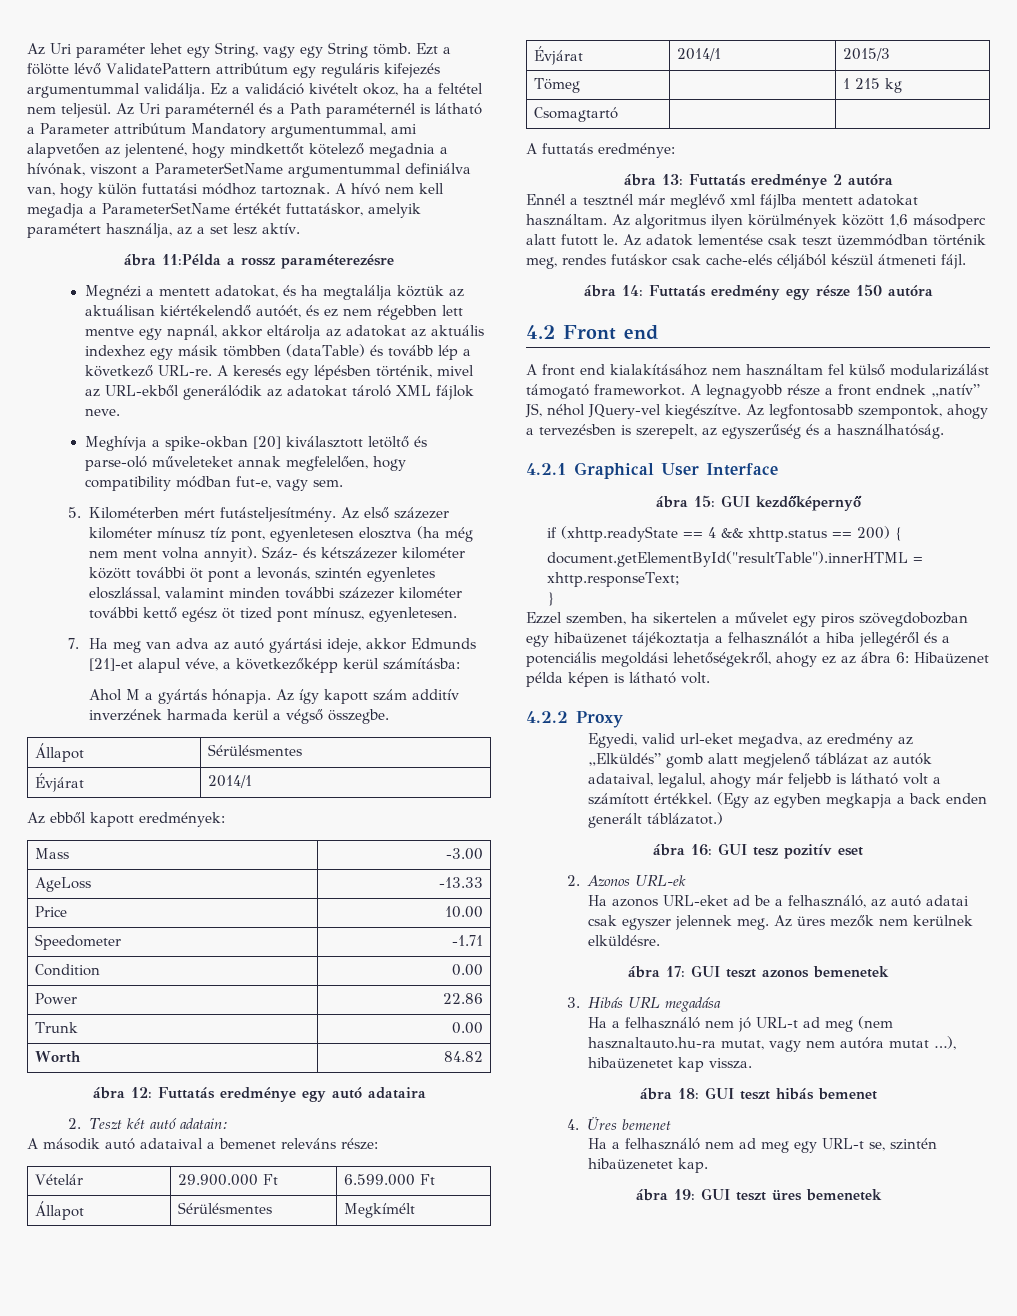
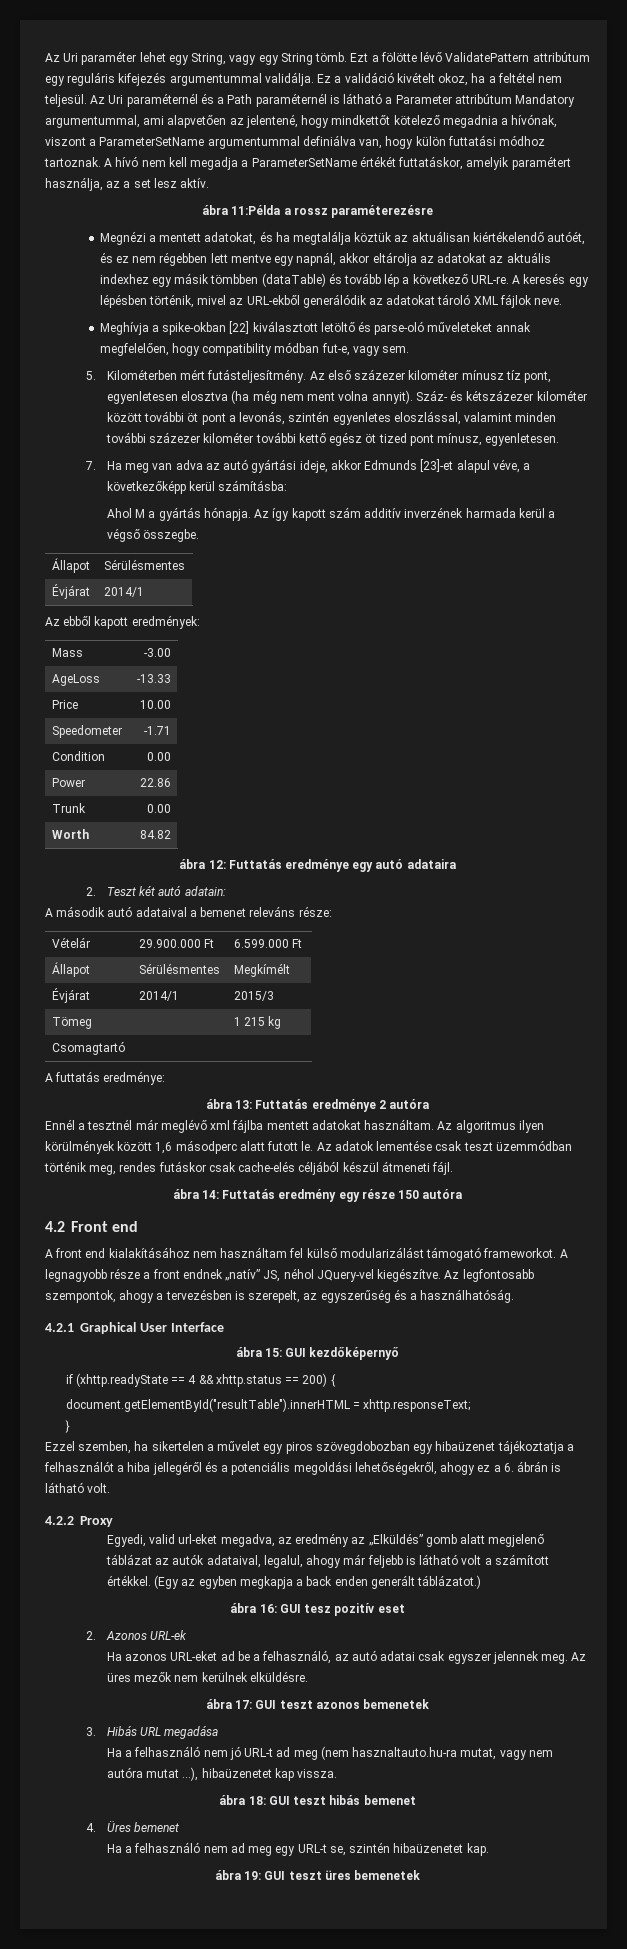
- Meghívja a spike-okban [20] kiválasztott letöltő és parse-oló műveleteket annak megfelelően, hogy compatibility módban fut-e, vagy sem.
+ Meghívja a spike-okban [22] kiválasztott letöltő és parse-oló műveleteket annak megfelelően, hogy compatibility módban fut-e, vagy sem.
- 7. Ha meg van adva az autó gyártási ideje, akkor Edmunds [21]-et alapul véve, a következőképp kerül számításba:
+ 7. Ha meg van adva az autó gyártási ideje, akkor Edmunds [23]-et alapul véve, a következőképp kerül számításba:
- Ezzel szemben, ha sikertelen a művelet egy piros szövegdobozban egy hibaüzenet tájékoztatja a felhasználót a hiba jellegéről és a potenciális megoldási lehetőségekről, ahogy ez az ábra 6: Hibaüzenet példa képen is látható volt.
+ Ezzel szemben, ha sikertelen a művelet egy piros szövegdobozban egy hibaüzenet tájékoztatja a felhasználót a hiba jellegéről és a potenciális megoldási lehetőségekről, ahogy ez a 6. ábrán is látható volt.

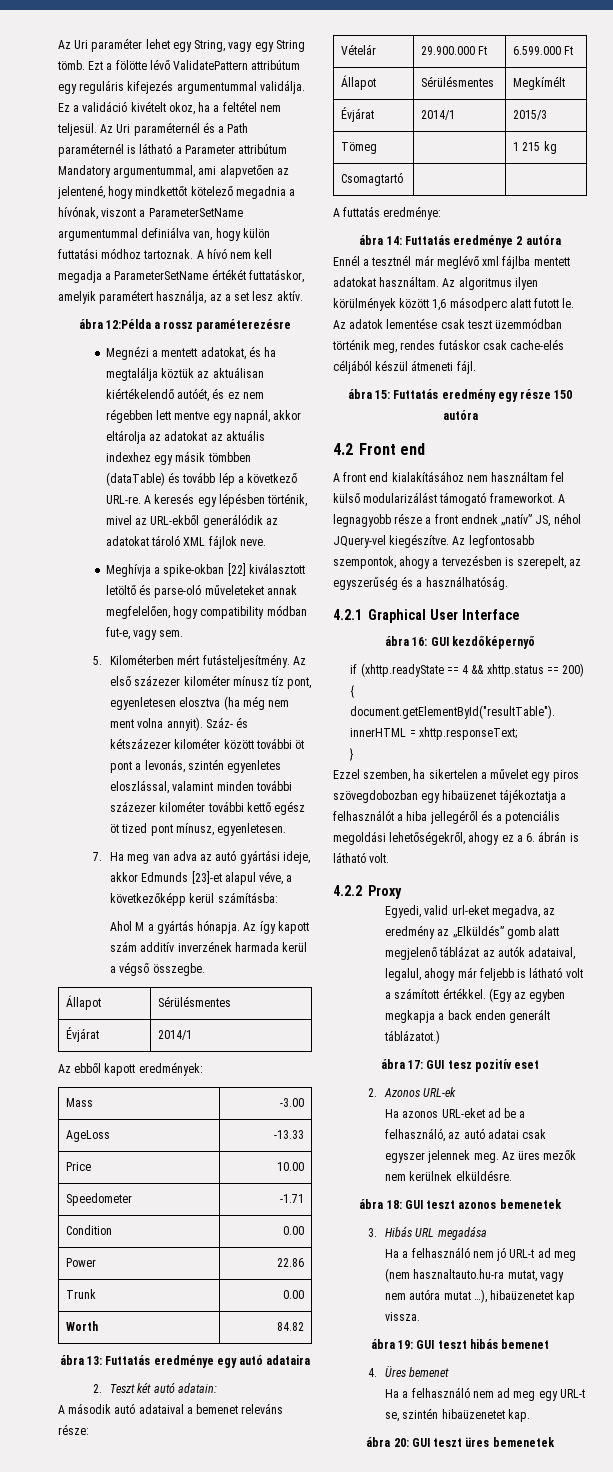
- ábra 11:Példa a rossz paraméterezésre
+ ábra 12:Példa a rossz paraméterezésre
- ábra 12: Futtatás eredménye egy autó adataira
+ ábra 13: Futtatás eredménye egy autó adataira
- ábra 13: Futtatás eredménye 2 autóra
+ ábra 14: Futtatás eredménye 2 autóra
- ábra 14: Futtatás eredmény egy része 150 autóra
+ ábra 15: Futtatás eredmény egy része 150 autóra
- ábra 15: GUI kezdőképernyő
+ ábra 16: GUI kezdőképernyő
- ábra 16: GUI tesz pozitív eset
+ ábra 17: GUI tesz pozitív eset
- ábra 17: GUI teszt azonos bemenetek
+ ábra 18: GUI teszt azonos bemenetek
- ábra 18: GUI teszt hibás bemenet
+ ábra 19: GUI teszt hibás bemenet
- ábra 19: GUI teszt üres bemenetek
+ ábra 20: GUI teszt üres bemenetek

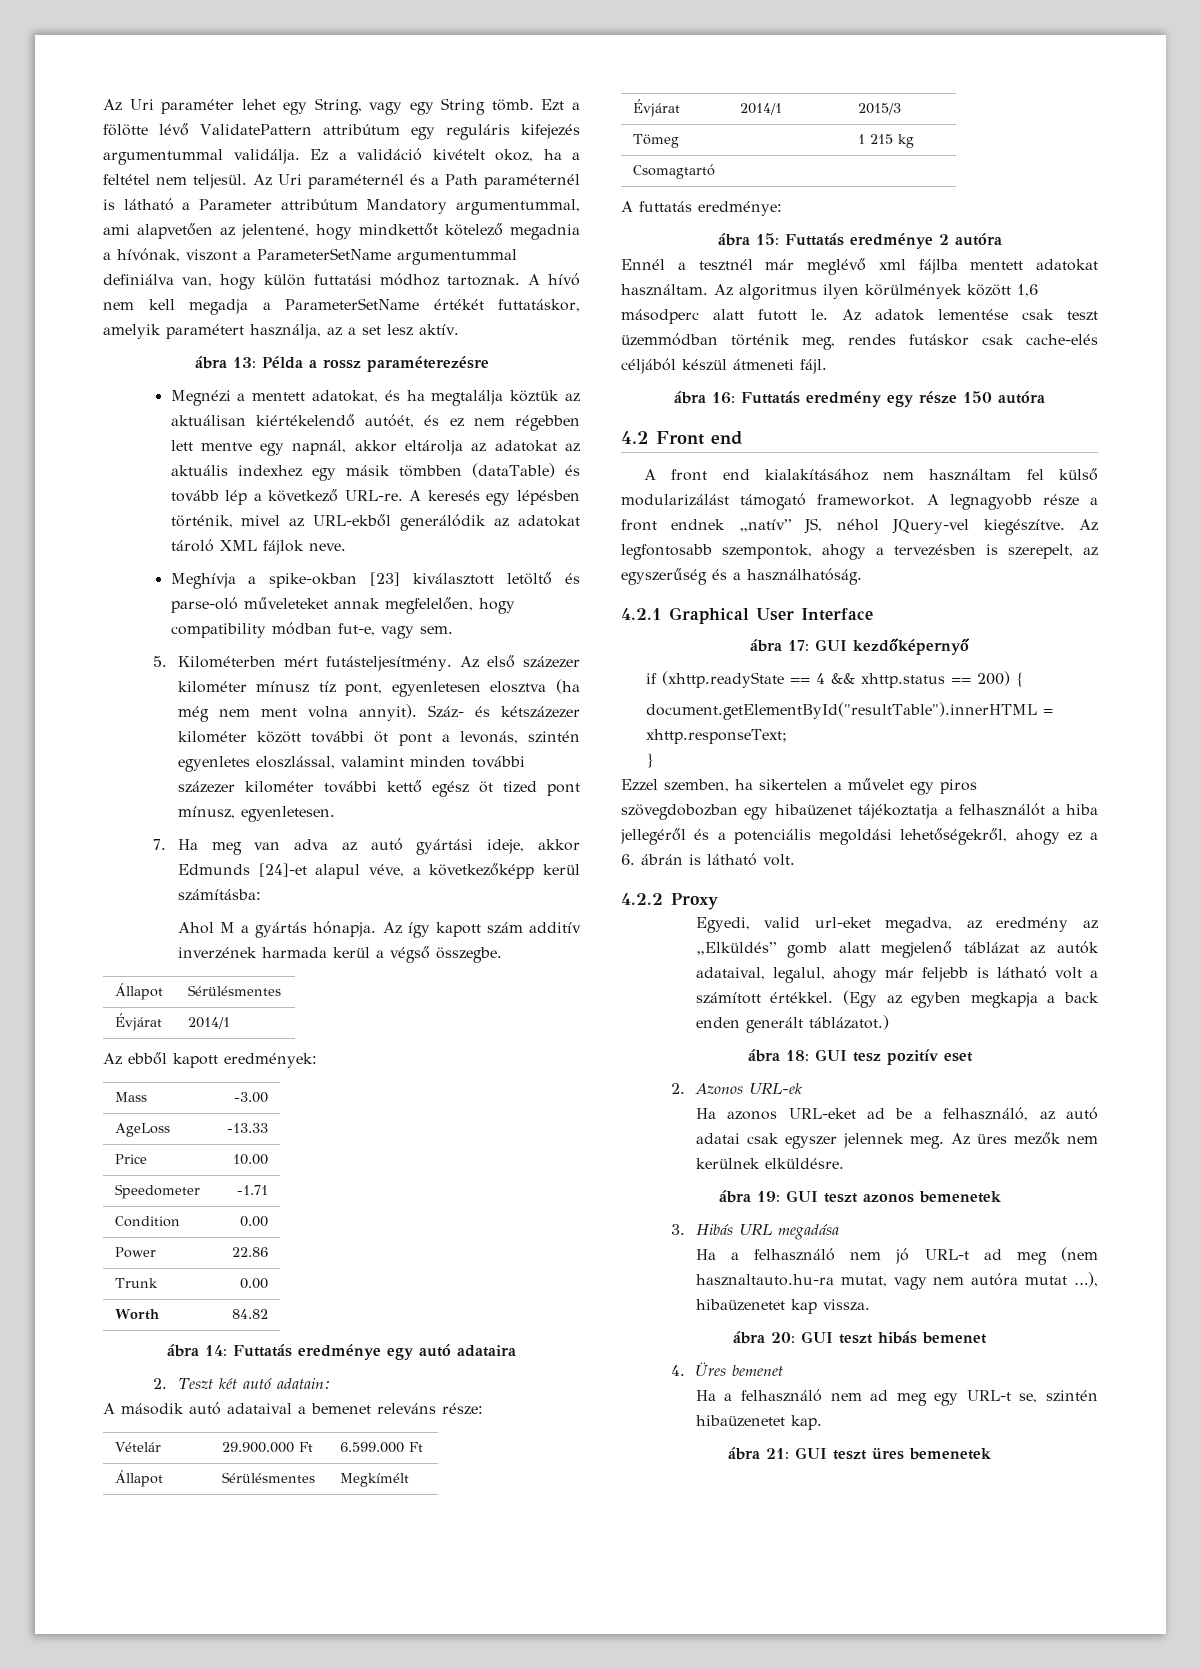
- ábra 12:Példa a rossz paraméterezésre
+ ábra 13: Példa a rossz paraméterezésre
- Meghívja a spike-okban [22] kiválasztott letöltő és parse-oló műveleteket annak megfelelően, hogy compatibility módban fut-e, vagy sem.
+ Meghívja a spike-okban [23] kiválasztott letöltő és parse-oló műveleteket annak megfelelően, hogy compatibility módban fut-e, vagy sem.
- 7. Ha meg van adva az autó gyártási ideje, akkor Edmunds [23]-et alapul véve, a következőképp kerül számításba:
+ 7. Ha meg van adva az autó gyártási ideje, akkor Edmunds [24]-et alapul véve, a következőképp kerül számításba:
- ábra 13: Futtatás eredménye egy autó adataira
+ ábra 14: Futtatás eredménye egy autó adataira
- ábra 14: Futtatás eredménye 2 autóra
+ ábra 15: Futtatás eredménye 2 autóra
- ábra 15: Futtatás eredmény egy része 150 autóra
+ ábra 16: Futtatás eredmény egy része 150 autóra
- ábra 16: GUI kezdőképernyő
+ ábra 17: GUI kezdőképernyő
- ábra 17: GUI tesz pozitív eset
+ ábra 18: GUI tesz pozitív eset
- ábra 18: GUI teszt azonos bemenetek
+ ábra 19: GUI teszt azonos bemenetek
- ábra 19: GUI teszt hibás bemenet
+ ábra 20: GUI teszt hibás bemenet
- ábra 20: GUI teszt üres bemenetek
+ ábra 21: GUI teszt üres bemenetek

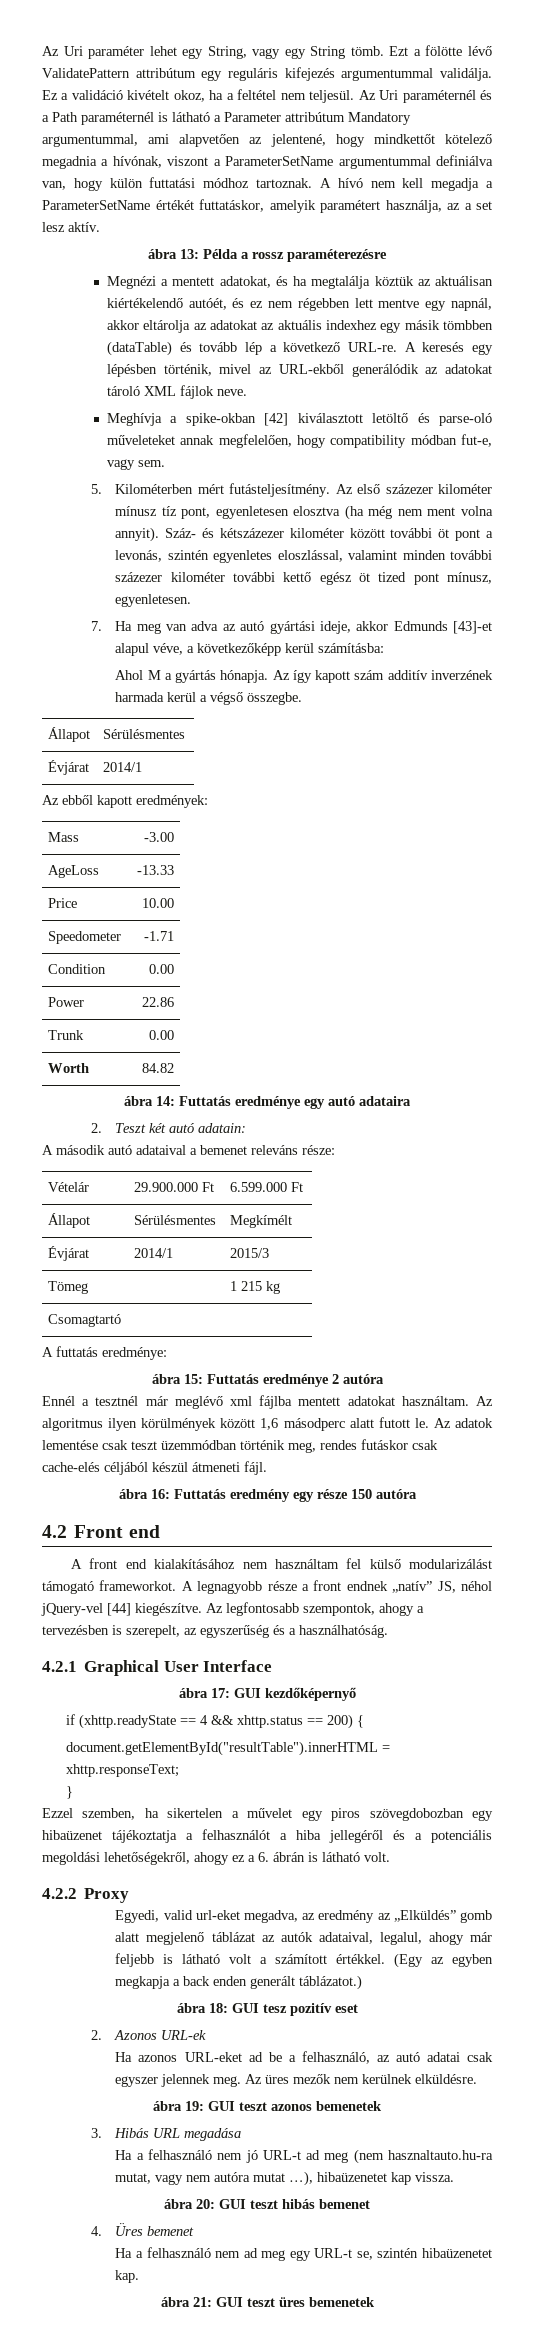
- Meghívja a spike-okban [23] kiválasztott letöltő és parse-oló műveleteket annak megfelelően, hogy compatibility módban fut-e, vagy sem.
+ Meghívja a spike-okban [42] kiválasztott letöltő és parse-oló műveleteket annak megfelelően, hogy compatibility módban fut-e, vagy sem.
- 7. Ha meg van adva az autó gyártási ideje, akkor Edmunds [24]-et alapul véve, a következőképp kerül számításba:
+ 7. Ha meg van adva az autó gyártási ideje, akkor Edmunds [43]-et alapul véve, a következőképp kerül számításba:
- A legnagyobb része a front endnek „natív” JS, néhol JQuery-vel kiegészítve.
+ A legnagyobb része a front endnek „natív” JS, néhol jQuery-vel [44] kiegészítve.

